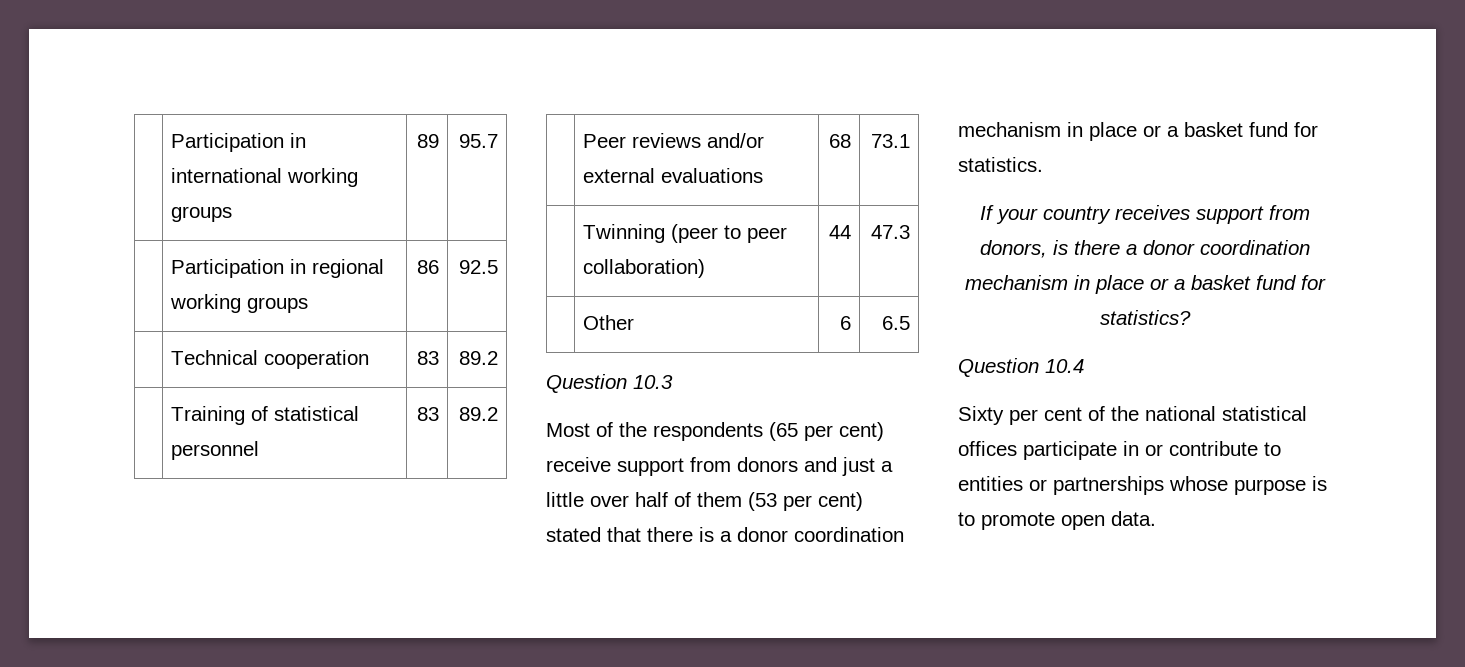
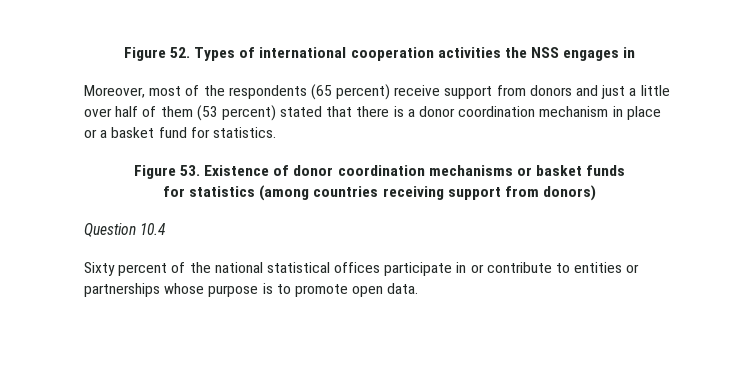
- | Participation in international working groups | 89 | 95.7
- | Participation in regional working groups | 86 | 92.5
- | Technical cooperation | 83 | 89.2
- | Training of statistical personnel | 83 | 89.2
- | Peer reviews and/or external evaluations | 68 | 73.1
- | Twinning (peer to peer collaboration) | 44 | 47.3
- | Other | 6 | 6.5
- Question 10.3
- Most of the respondents (65 per cent) receive support from donors and just a little over half of them (53 per cent) stated that there is a donor coordination mechanism in place or a basket fund for statistics.
+ Figure 52. Types of international cooperation activities the NSS engages in
+ Moreover, most of the respondents (65 percent) receive support from donors and just a little over half of them (53 percent) stated that there is a donor coordination mechanism in place or a basket fund for statistics.
- If your country receives support from donors, is there a donor coordination mechanism in place or a basket fund for statistics?
+ Figure 53. Existence of donor coordination mechanisms or basket funds
+ for statistics (among countries receiving support from donors)
- Sixty per cent of the national statistical offices participate in or contribute to entities or partnerships whose purpose is to promote open data.
+ Sixty percent of the national statistical offices participate in or contribute to entities or partnerships whose purpose is to promote open data.

